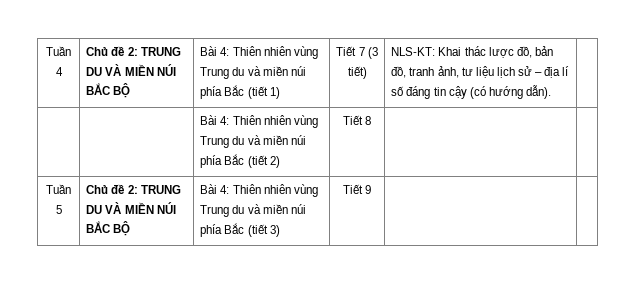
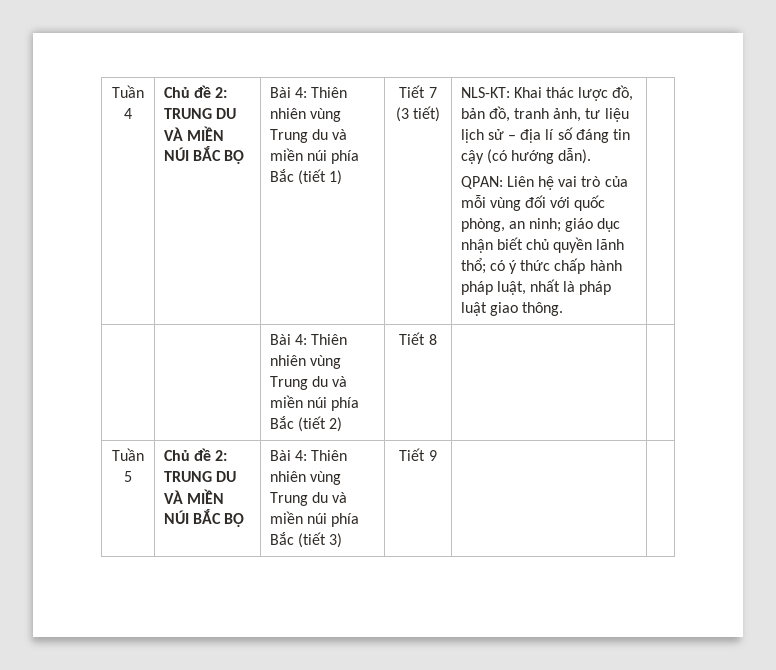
+ QPAN: Liên hệ vai trò của mỗi vùng đối với quốc phòng, an ninh; giáo dục nhận biết chủ quyền lãnh thổ; có ý thức chấp hành pháp luật, nhất là pháp luật giao thông.

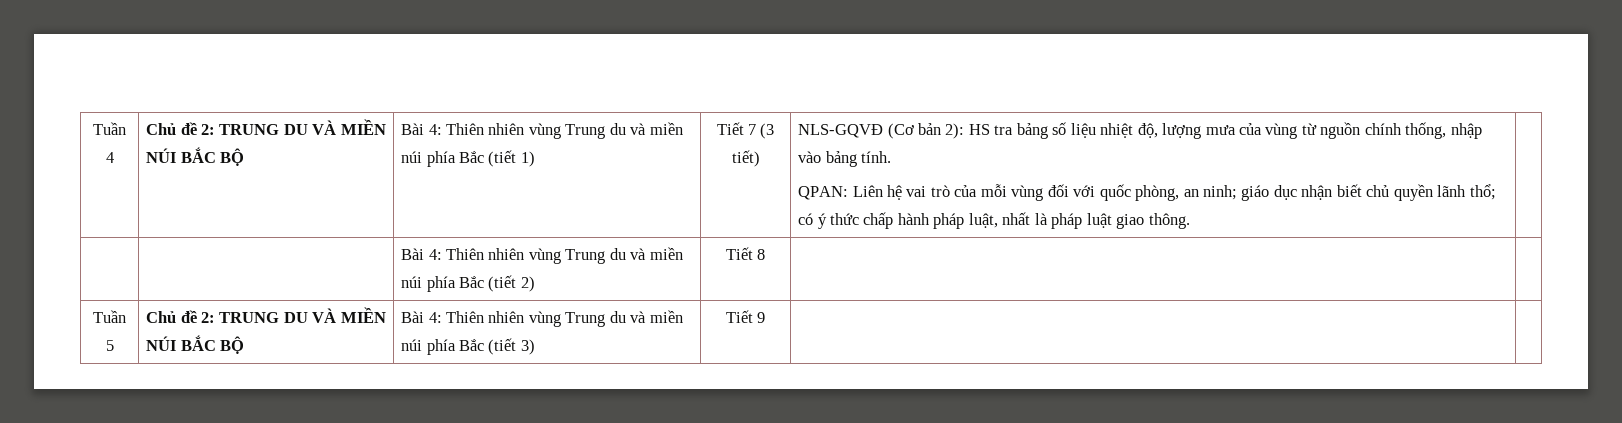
- NLS-KT: Khai thác lược đồ, bản đồ, tranh ảnh, tư liệu lịch sử – địa lí số đáng tin cậy (có hướng dẫn).
+ NLS-GQVĐ (Cơ bản 2): HS tra bảng số liệu nhiệt độ, lượng mưa của vùng từ nguồn chính thống, nhập vào bảng tính.

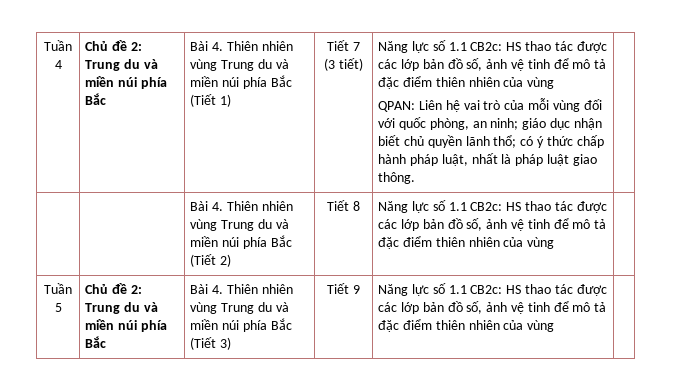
- Chủ đề 2: TRUNG DU VÀ MIỀN NÚI BẮC BỘ | Bài 4: Thiên nhiên vùng Trung du và miền núi phía Bắc (tiết 1)
+ Chủ đề 2: Trung du và miền núi phía Bắc | Bài 4. Thiên nhiên vùng Trung du và miền núi phía Bắc (Tiết 1)
- Tiết 7 (3 tiết) | NLS-GQVĐ (Cơ bản 2): HS tra bảng số liệu nhiệt độ, lượng mưa của vùng từ nguồn chính thống, nhập vào bảng tính.
+ Tiết 7 (3 tiết) | Năng lực số 1.1 CB2c: HS thao tác được các lớp bản đồ số, ảnh vệ tinh để mô tả đặc điểm thiên nhiên của vùng
- Bài 4: Thiên nhiên vùng Trung du và miền núi phía Bắc (tiết 2)
+ Bài 4. Thiên nhiên vùng Trung du và miền núi phía Bắc (Tiết 2)
- Tiết 8
+ Tiết 8 | Năng lực số 1.1 CB2c: HS thao tác được các lớp bản đồ số, ảnh vệ tinh để mô tả đặc điểm thiên nhiên của vùng
- Chủ đề 2: TRUNG DU VÀ MIỀN NÚI BẮC BỘ | Bài 4: Thiên nhiên vùng Trung du và miền núi phía Bắc (tiết 3)
+ Chủ đề 2: Trung du và miền núi phía Bắc | Bài 4. Thiên nhiên vùng Trung du và miền núi phía Bắc (Tiết 3)
- Tiết 9
+ Tiết 9 | Năng lực số 1.1 CB2c: HS thao tác được các lớp bản đồ số, ảnh vệ tinh để mô tả đặc điểm thiên nhiên của vùng

